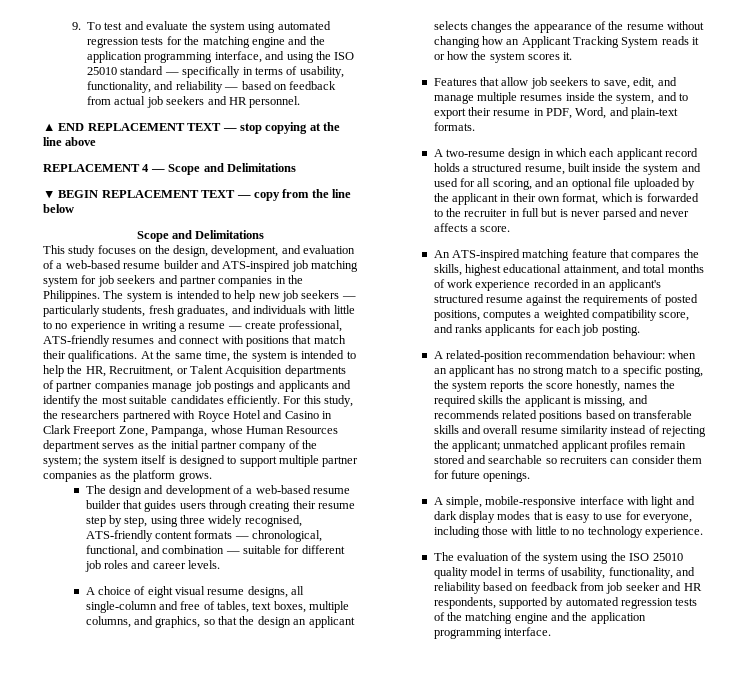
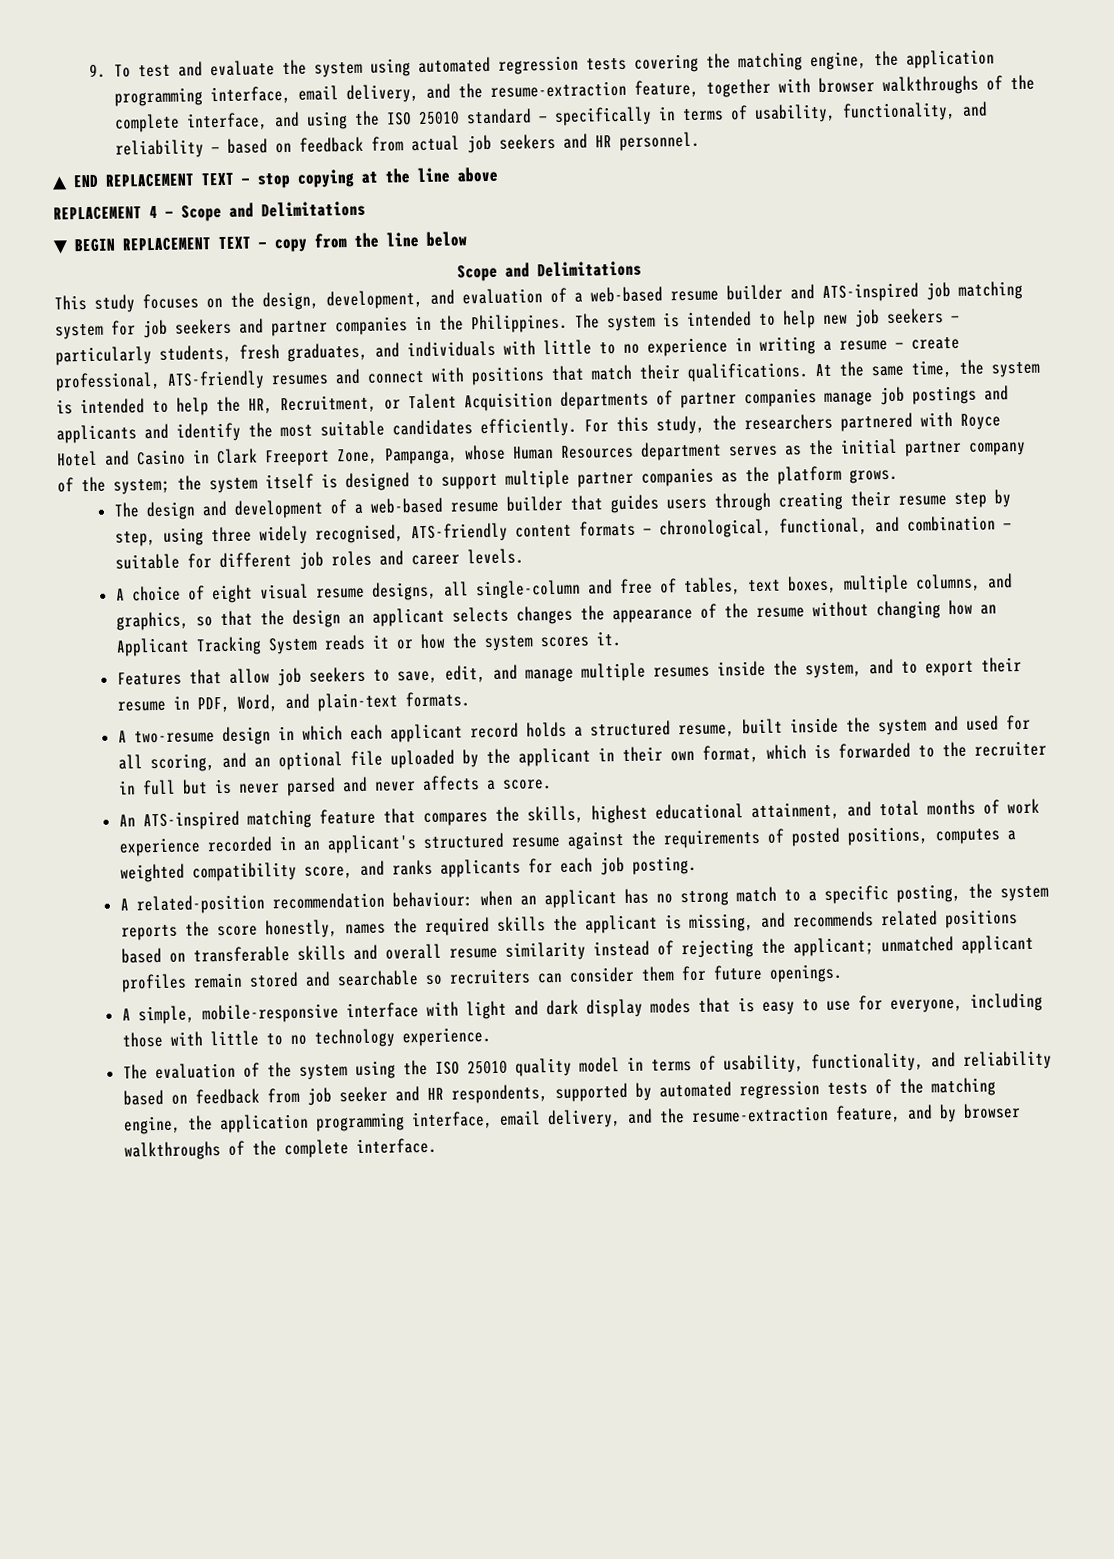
- 9. To test and evaluate the system using automated regression tests for the matching engine and the application programming interface, and using the ISO 25010 standard — specifically in terms of usability, functionality, and reliability — based on feedback from actual job seekers and HR personnel.
+ 9. To test and evaluate the system using automated regression tests covering the matching engine, the application programming interface, email delivery, and the resume-extraction feature, together with browser walkthroughs of the complete interface, and using the ISO 25010 standard — specifically in terms of usability, functionality, and reliability — based on feedback from actual job seekers and HR personnel.
- The evaluation of the system using the ISO 25010 quality model in terms of usability, functionality, and reliability based on feedback from job seeker and HR respondents, supported by automated regression tests of the matching engine and the application programming interface.
+ The evaluation of the system using the ISO 25010 quality model in terms of usability, functionality, and reliability based on feedback from job seeker and HR respondents, supported by automated regression tests of the matching engine, the application programming interface, email delivery, and the resume-extraction feature, and by browser walkthroughs of the complete interface.

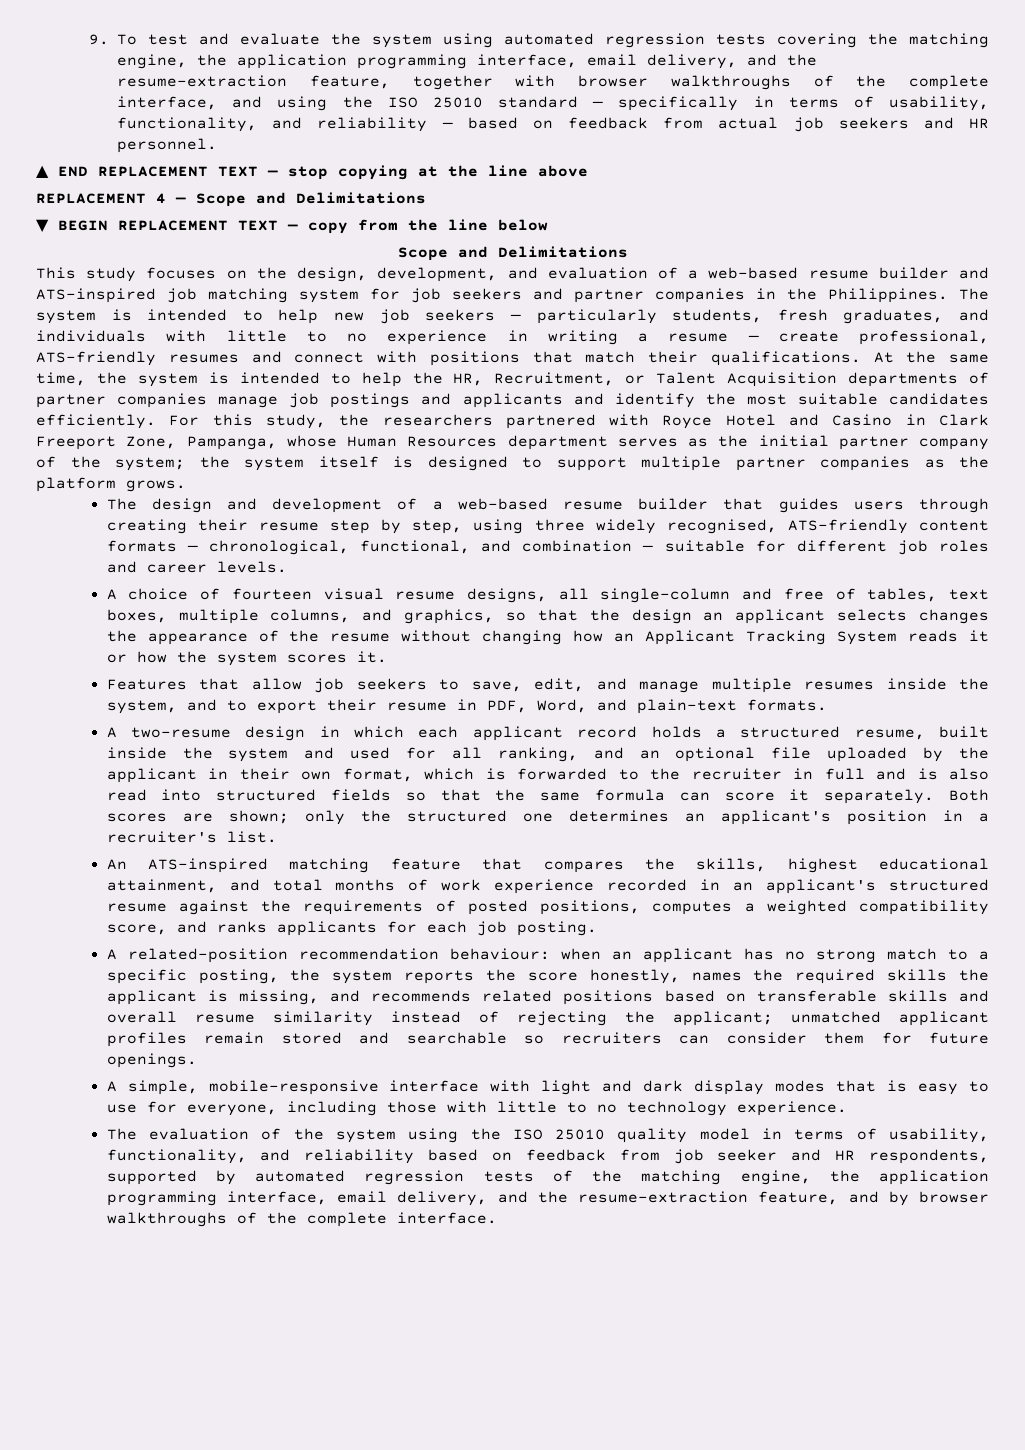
- A choice of eight visual resume designs, all single-column and free of tables, text boxes, multiple columns, and graphics, so that the design an applicant selects changes the appearance of the resume without changing how an Applicant Tracking System reads it or how the system scores it.
+ A choice of fourteen visual resume designs, all single-column and free of tables, text boxes, multiple columns, and graphics, so that the design an applicant selects changes the appearance of the resume without changing how an Applicant Tracking System reads it or how the system scores it.
- A two-resume design in which each applicant record holds a structured resume, built inside the system and used for all scoring, and an optional file uploaded by the applicant in their own format, which is forwarded to the recruiter in full but is never parsed and never affects a score.
+ A two-resume design in which each applicant record holds a structured resume, built inside the system and used for all ranking, and an optional file uploaded by the applicant in their own format, which is forwarded to the recruiter in full and is also read into structured fields so that the same formula can score it separately. Both scores are shown; only the structured one determines an applicant's position in a recruiter's list.

